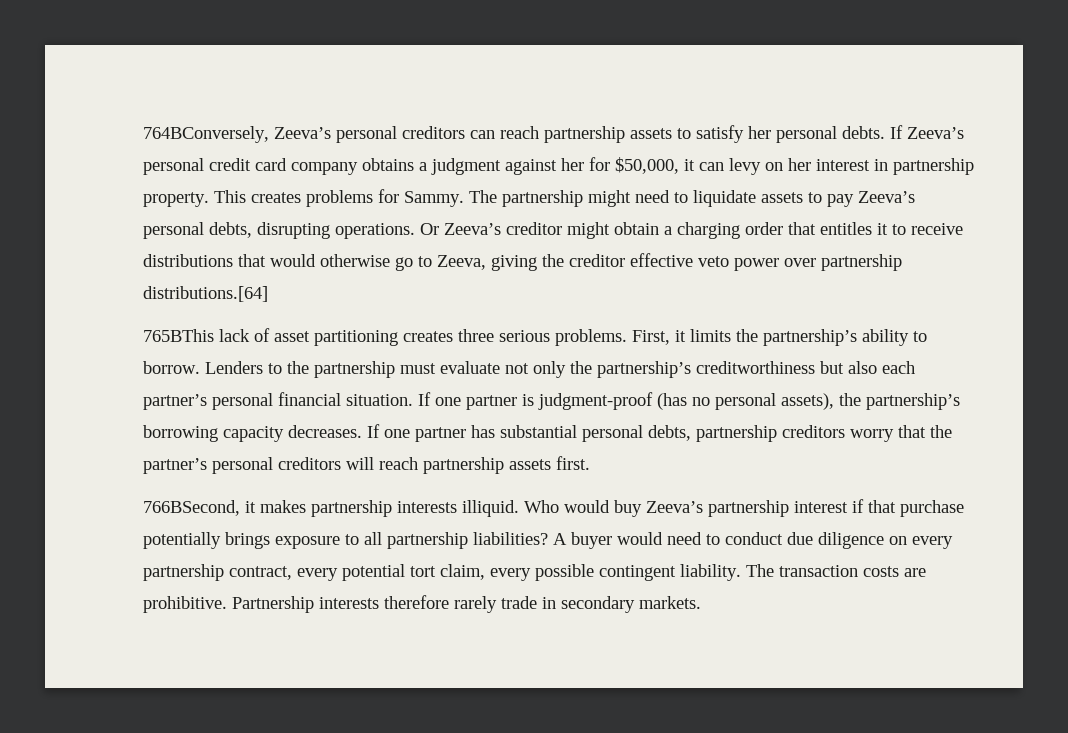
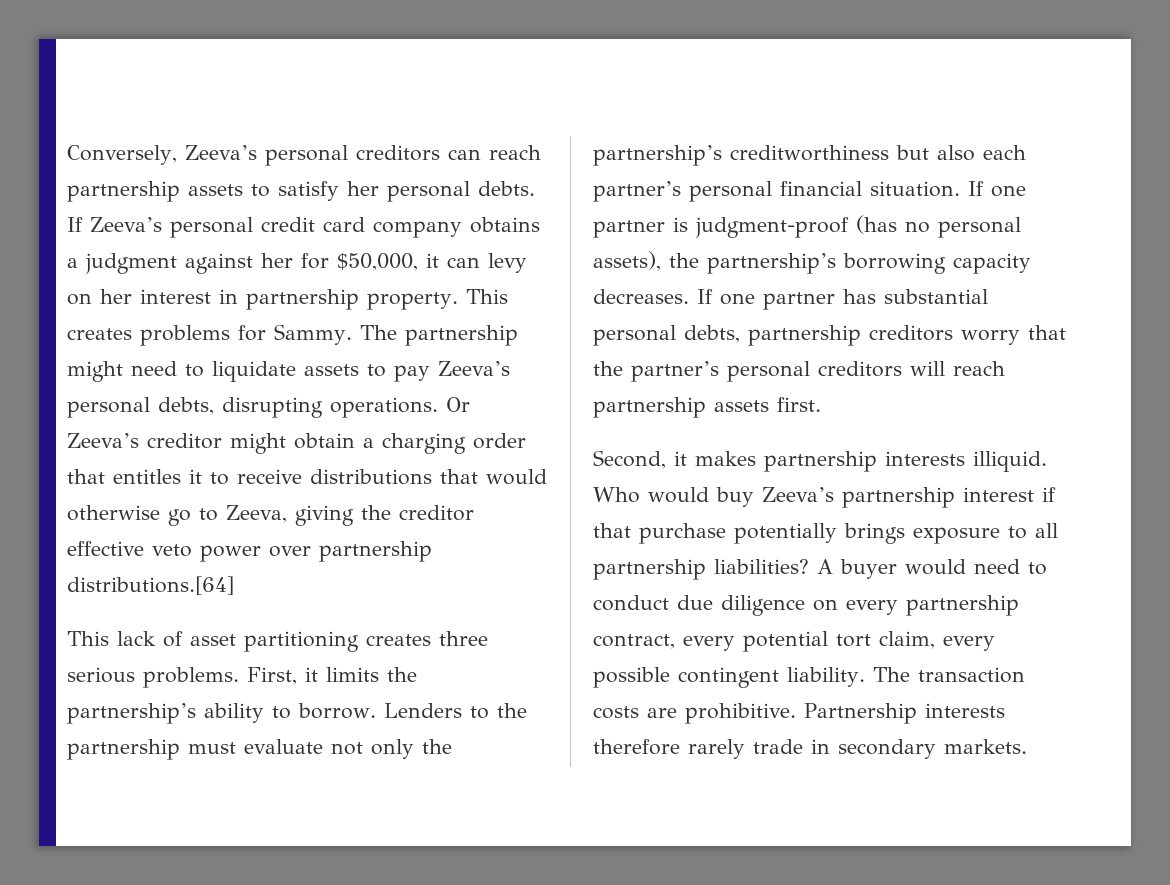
- 764BConversely, Zeeva’s personal creditors can reach partnership assets to satisfy her personal debts.
+ Conversely, Zeeva’s personal creditors can reach partnership assets to satisfy her personal debts.
- 765BThis lack of asset partitioning creates three serious problems.
+ This lack of asset partitioning creates three serious problems.
- 766BSecond, it makes partnership interests illiquid.
+ Second, it makes partnership interests illiquid.

